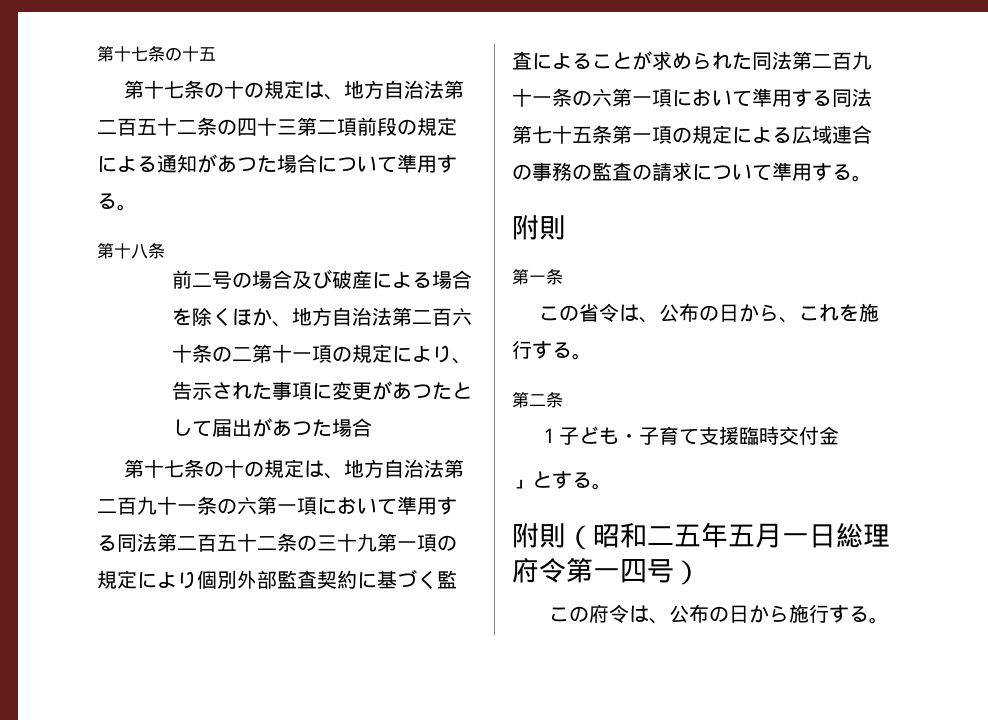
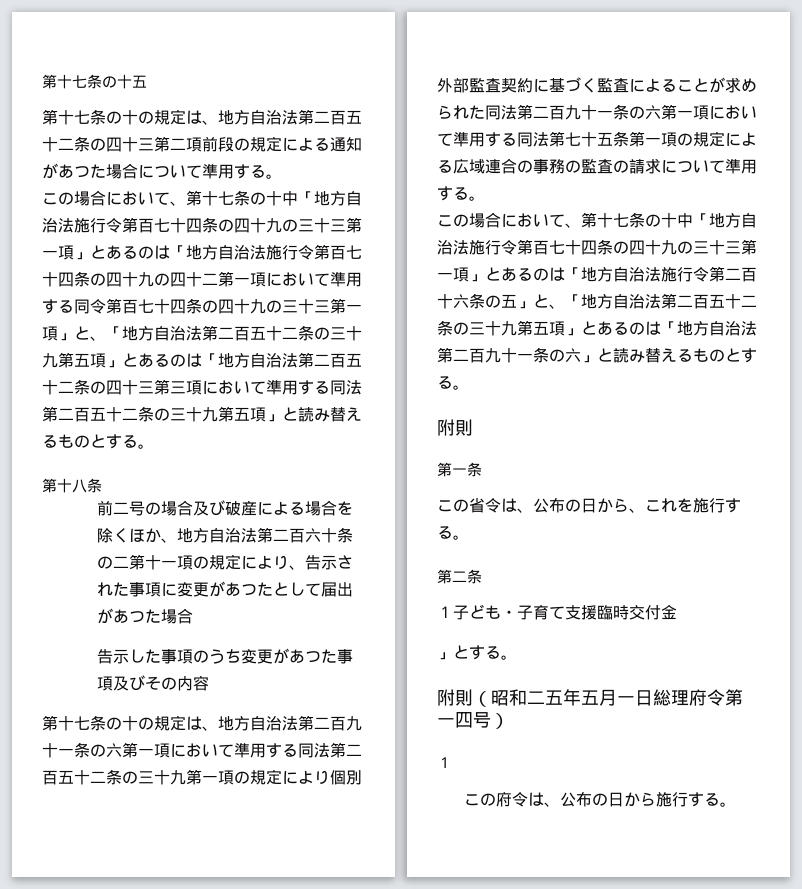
+ この場合において、第十七条の十中「地方自治法施行令第百七十四条の四十九の三十三第一項」とあるのは「地方自治法施行令第百七十四条の四十九の四十二第一項において準用する同令第百七十四条の四十九の三十三第一項」と、「地方自治法第二百五十二条の三十九第五項」とあるのは「地方自治法第二百五十二条の四十三第三項において準用する同法第二百五十二条の三十九第五項」と読み替えるものとする。
+ 告示した事項のうち変更があつた事項及びその内容
+ この場合において、第十七条の十中「地方自治法施行令第百七十四条の四十九の三十三第一項」とあるのは「地方自治法施行令第二百十六条の五」と、「地方自治法第二百五十二条の三十九第五項」とあるのは「地方自治法第二百九十一条の六」と読み替えるものとする。
  附則（昭和二五年五月一日総理府令第一四号）
+ １

